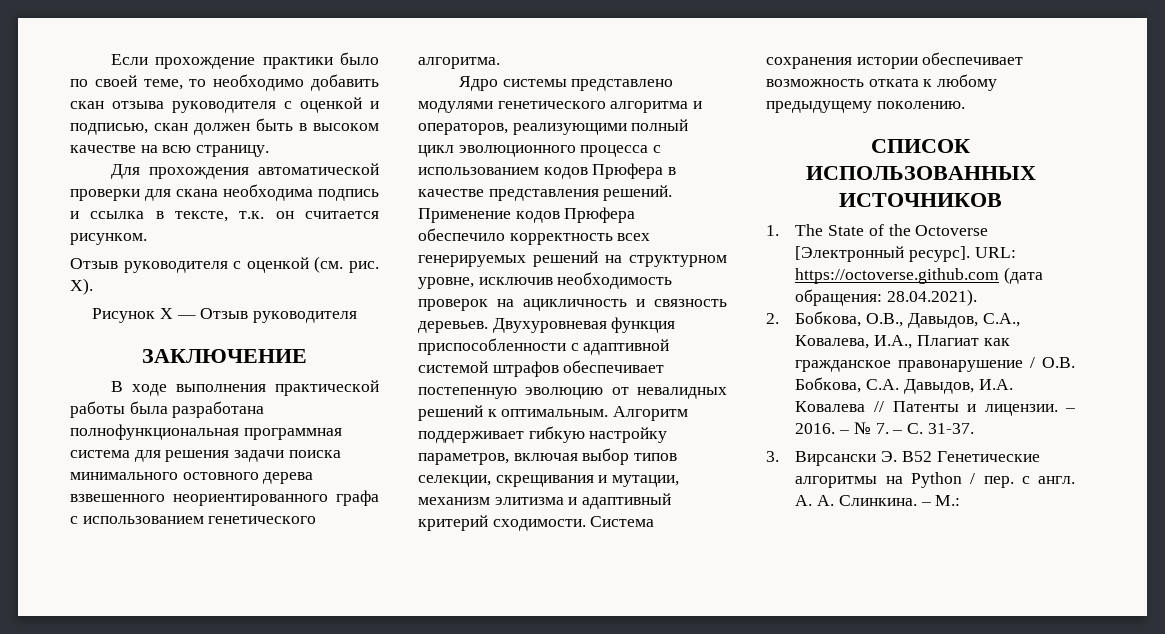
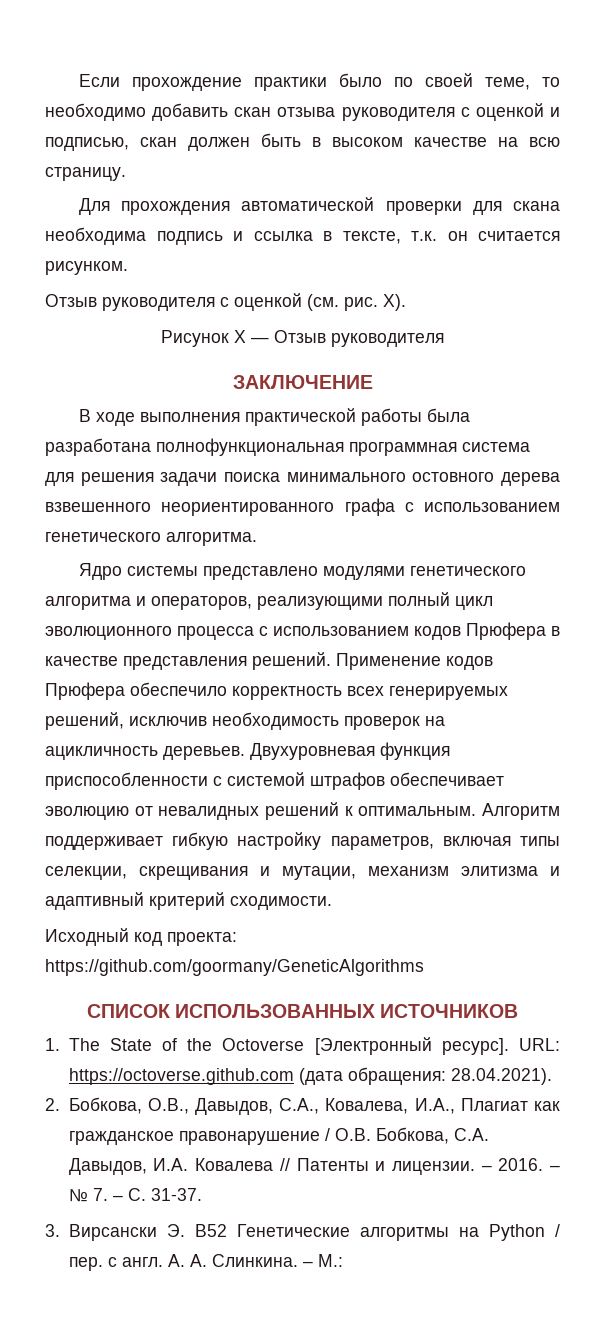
- Применение кодов Прюфера обеспечило корректность всех генерируемых решений на структурном уровне, исключив необходимость проверок на ацикличность и связность деревьев.
+ Применение кодов Прюфера обеспечило корректность всех генерируемых решений, исключив необходимость проверок на ацикличность деревьев.
- Двухуровневая функция приспособленности с адаптивной системой штрафов обеспечивает постепенную эволюцию от невалидных решений к оптимальным.
+ Двухуровневая функция приспособленности с системой штрафов обеспечивает эволюцию от невалидных решений к оптимальным.
- Алгоритм поддерживает гибкую настройку параметров, включая выбор типов селекции, скрещивания и мутации, механизм элитизма и адаптивный критерий сходимости. Система сохранения истории обеспечивает возможность отката к любому предыдущему поколению.
+ Алгоритм поддерживает гибкую настройку параметров, включая типы селекции, скрещивания и мутации, механизм элитизма и адаптивный критерий сходимости.
+ Исходный код проекта: https://github.com/goormany/GeneticAlgorithms

